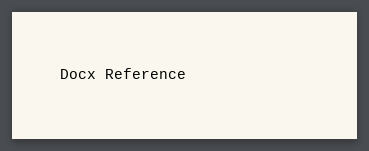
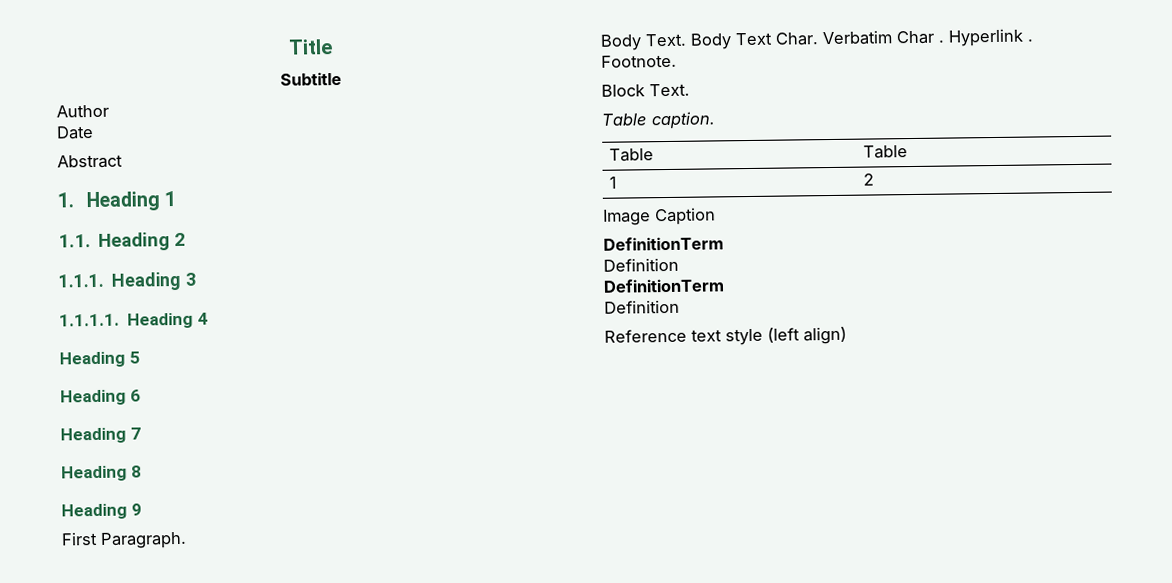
- Docx Reference
+ Title
+ Subtitle
+ Author
+ Date
+ Abstract
+ 1. Heading 1
+ 1.1. Heading 2
+ 1.1.1. Heading 3
+ 1.1.1.1. Heading 4
+ Heading 5
+ Heading 6
+ Heading 7
+ Heading 8
+ Heading 9
+ First Paragraph.
+ Body Text. Body Text Char. Verbatim Char . Hyperlink . Footnote.
+ Block Text.
+ Table caption.
+ Table | Table
+ 1 | 2
+ Image Caption
+ DefinitionTerm
+ Definition
+ DefinitionTerm
+ Definition
+ Reference text style (left align)

